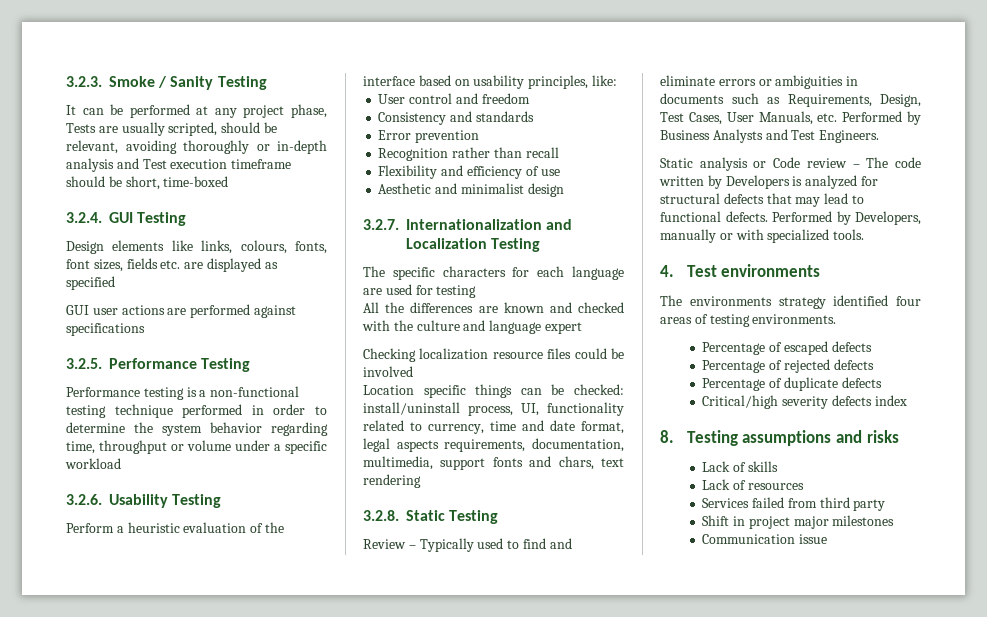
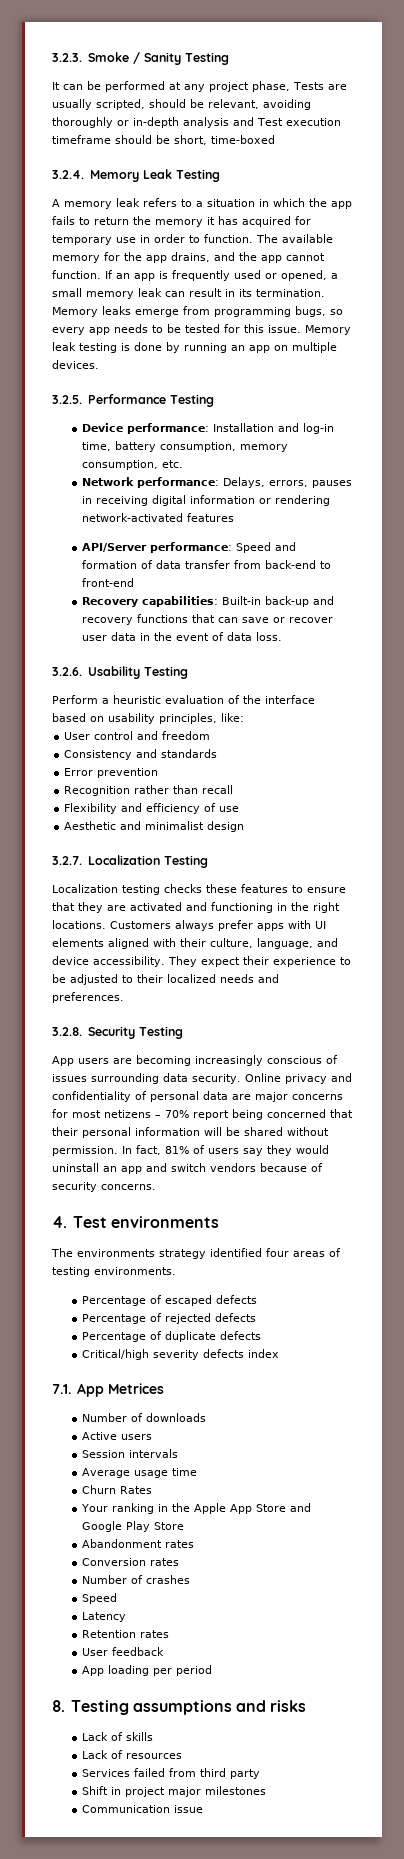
- 3.2.4. GUI Testing
- Design elements like links, colours, fonts, font sizes, fields etc. are displayed as specified
- GUI user actions are performed against specifications
+ 3.2.4. Memory Leak Testing
+ A memory leak refers to a situation in which the app fails to return the memory it has acquired for temporary use in order to function. The available memory for the app drains, and the app cannot function. If an app is frequently used or opened, a small memory leak can result in its termination. Memory leaks emerge from programming bugs, so every app needs to be tested for this issue. Memory leak testing is done by running an app on multiple devices.
  3.2.5. Performance Testing
- Performance testing is a non-functional testing technique performed in order to determine the system behavior regarding time, throughput or volume under a specific workload
+ Device performance: Installation and log-in time, battery consumption, memory consumption, etc.
+ Network performance: Delays, errors, pauses in receiving digital information or rendering network-activated features
+ API/Server performance: Speed and formation of data transfer from back-end to front-end
+ Recovery capabilities: Built-in back-up and recovery functions that can save or recover user data in the event of data loss.
- 3.2.7. Internationalization and Localization Testing
+ 3.2.7. Localization Testing
- The specific characters for each language are used for testing
- All the differences are known and checked with the culture and language expert
- Checking localization resource files could be involved
- Location specific things can be checked: install/uninstall process, UI, functionality related to currency, time and date format, legal aspects requirements, documentation, multimedia, support fonts and chars, text rendering
+ Localization testing checks these features to ensure that they are activated and functioning in the right locations. Customers always prefer apps with UI elements aligned with their culture, language, and device accessibility. They expect their experience to be adjusted to their localized needs and preferences.
- 3.2.8. Static Testing
- Review – Typically used to find and eliminate errors or ambiguities in documents such as Requirements, Design, Test Cases, User Manuals, etc. Performed by Business Analysts and Test Engineers.
- Static analysis or Code review – The code written by Developers is analyzed for structural defects that may lead to functional defects. Performed by Developers, manually or with specialized tools.
+ 3.2.8. Security Testing
+ App users are becoming increasingly conscious of issues surrounding data security. Online privacy and confidentiality of personal data are major concerns for most netizens – 70% report being concerned that their personal information will be shared without permission. In fact, 81% of users say they would uninstall an app and switch vendors because of security concerns.
+ 7.1. App Metrices
+ Number of downloads
+ Active users
+ Session intervals
+ Average usage time
+ Churn Rates
+ Your ranking in the Apple App Store and Google Play Store
+ Abandonment rates
+ Conversion rates
+ Number of crashes
+ Speed
+ Latency
+ Retention rates
+ User feedback
+ App loading per period

